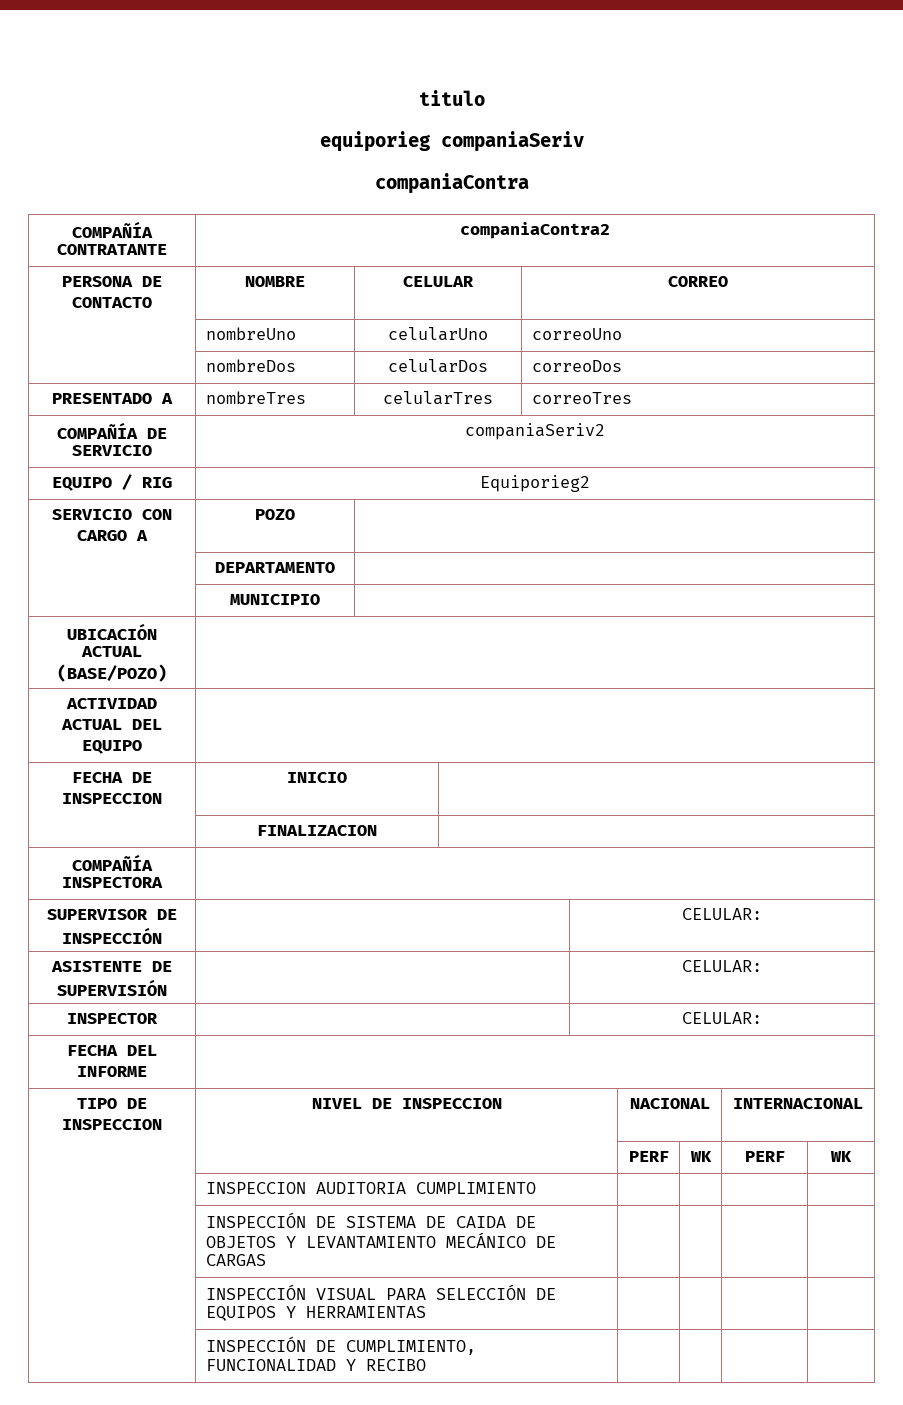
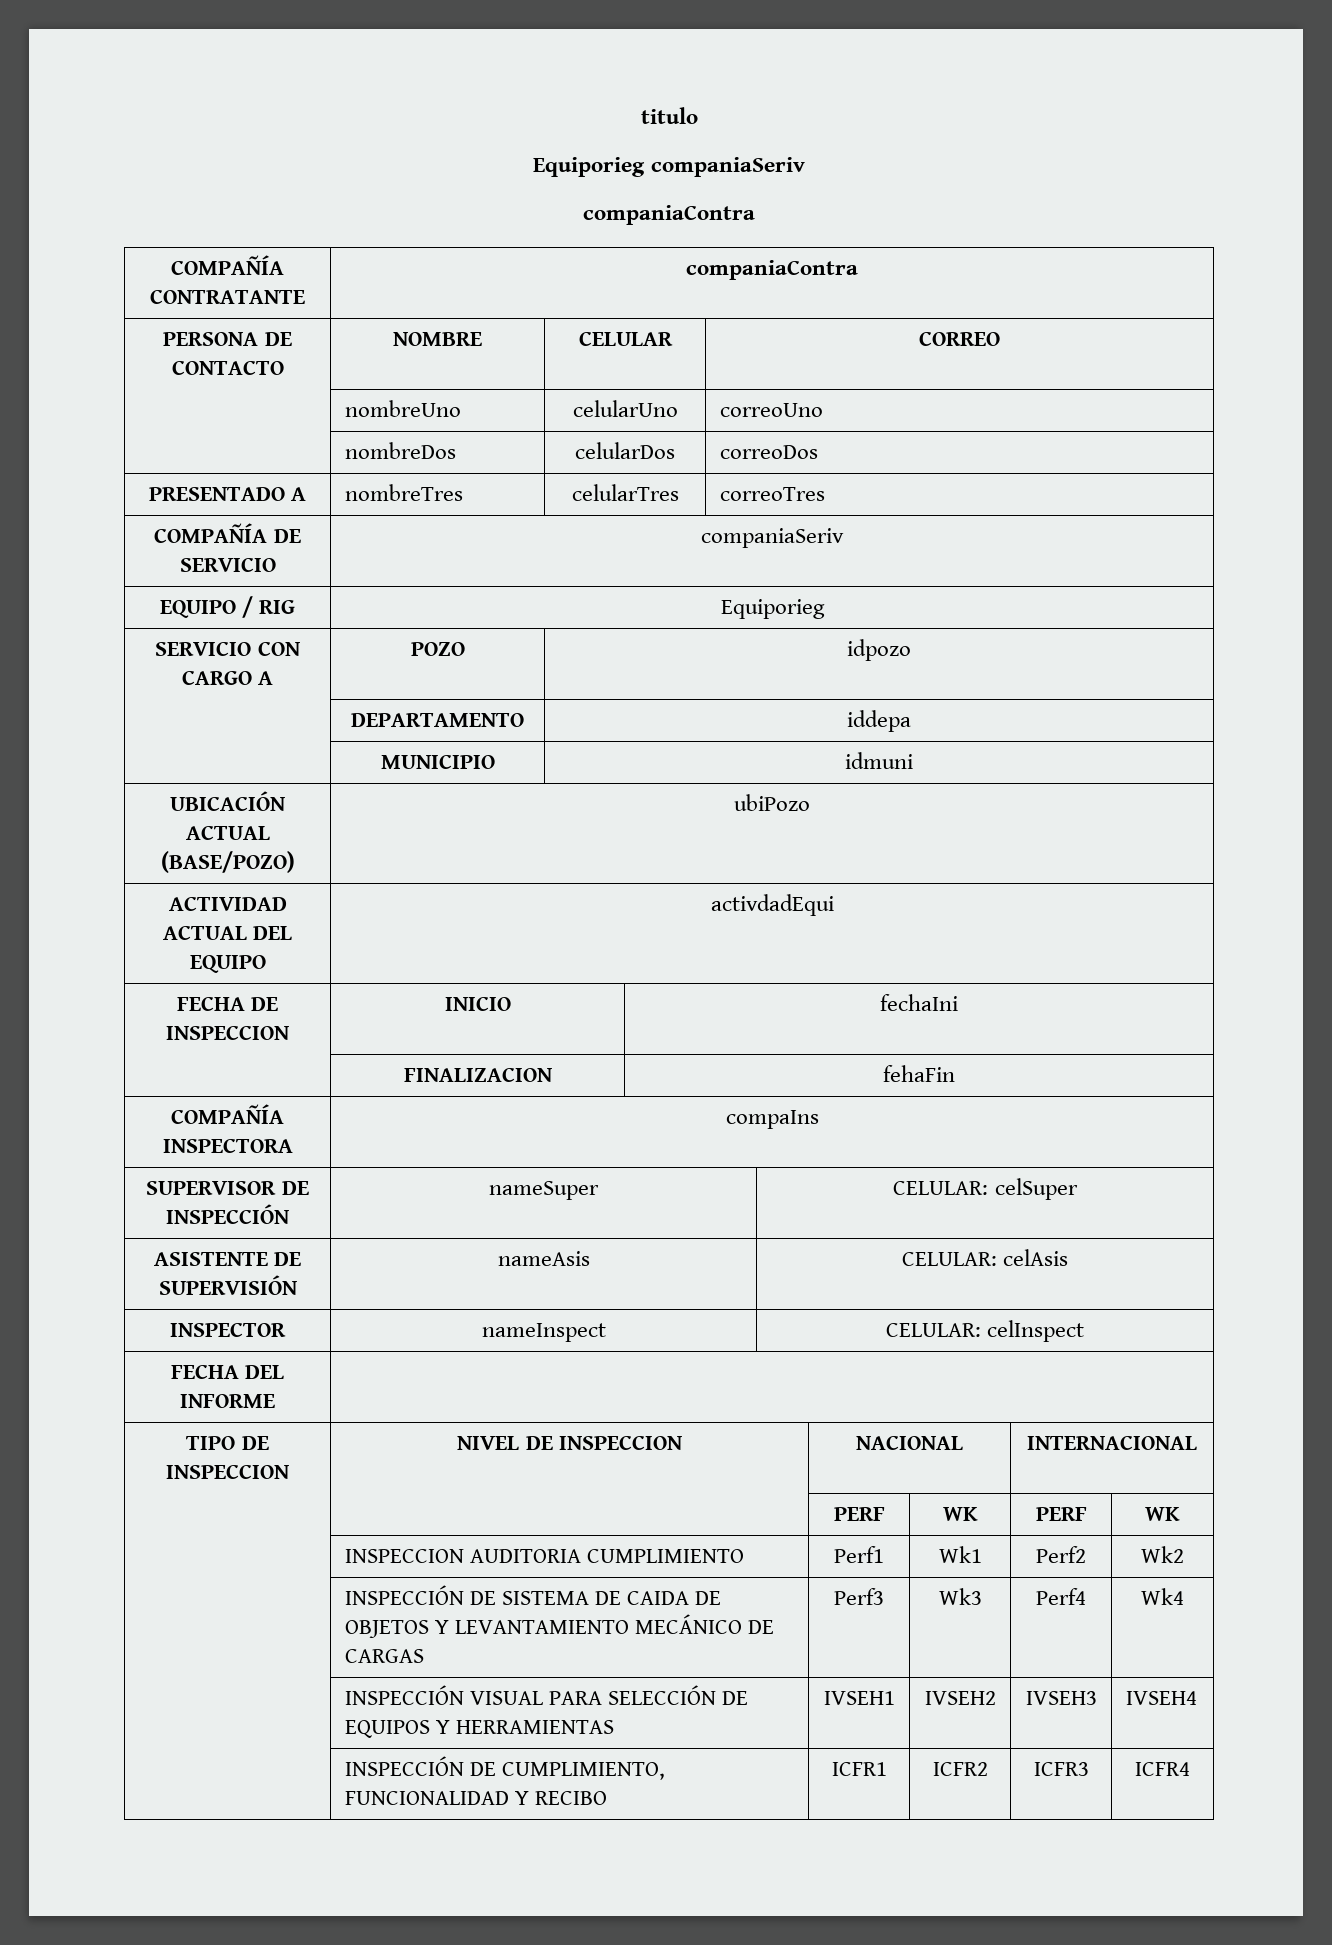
- equiporieg companiaSeriv
+ Equiporieg companiaSeriv
- COMPAÑÍA CONTRATANTE | companiaContra2
+ COMPAÑÍA CONTRATANTE | companiaContra
- COMPAÑÍA DE SERVICIO | companiaSeriv2
+ COMPAÑÍA DE SERVICIO | companiaSeriv
- EQUIPO / RIG | Equiporieg2
+ EQUIPO / RIG | Equiporieg
- SERVICIO CON CARGO A | POZO |
+ SERVICIO CON CARGO A | POZO | idpozo
- | DEPARTAMENTO |
+ | DEPARTAMENTO | iddepa
- | MUNICIPIO |
+ | MUNICIPIO | idmuni
- UBICACIÓN ACTUAL (BASE/POZO) |
+ UBICACIÓN ACTUAL (BASE/POZO) | ubiPozo
- ACTIVIDAD ACTUAL DEL EQUIPO |
+ ACTIVIDAD ACTUAL DEL EQUIPO | activdadEqui
- FECHA DE INSPECCION | INICIO |
+ FECHA DE INSPECCION | INICIO | fechaIni
- | FINALIZACION |
+ | FINALIZACION | fehaFin
- COMPAÑÍA INSPECTORA |
+ COMPAÑÍA INSPECTORA | compaIns
- SUPERVISOR DE INSPECCIÓN | | CELULAR:
+ SUPERVISOR DE INSPECCIÓN | nameSuper | CELULAR: celSuper
- ASISTENTE DE SUPERVISIÓN | | CELULAR:
+ ASISTENTE DE SUPERVISIÓN | nameAsis | CELULAR: celAsis
- INSPECTOR | | CELULAR:
+ INSPECTOR | nameInspect | CELULAR: celInspect
- | INSPECCION AUDITORIA CUMPLIMIENTO | | | |
+ | INSPECCION AUDITORIA CUMPLIMIENTO | Perf1 | Wk1 | Perf2 | Wk2
- | INSPECCIÓN DE SISTEMA DE CAIDA DE OBJETOS Y LEVANTAMIENTO MECÁNICO DE CARGAS | | | |
+ | INSPECCIÓN DE SISTEMA DE CAIDA DE OBJETOS Y LEVANTAMIENTO MECÁNICO DE CARGAS | Perf3 | Wk3 | Perf4 | Wk4
- | INSPECCIÓN VISUAL PARA SELECCIÓN DE EQUIPOS Y HERRAMIENTAS | | | |
+ | INSPECCIÓN VISUAL PARA SELECCIÓN DE EQUIPOS Y HERRAMIENTAS | IVSEH1 | IVSEH2 | IVSEH3 | IVSEH4
- | INSPECCIÓN DE CUMPLIMIENTO, FUNCIONALIDAD Y RECIBO | | | |
+ | INSPECCIÓN DE CUMPLIMIENTO, FUNCIONALIDAD Y RECIBO | ICFR1 | ICFR2 | ICFR3 | ICFR4

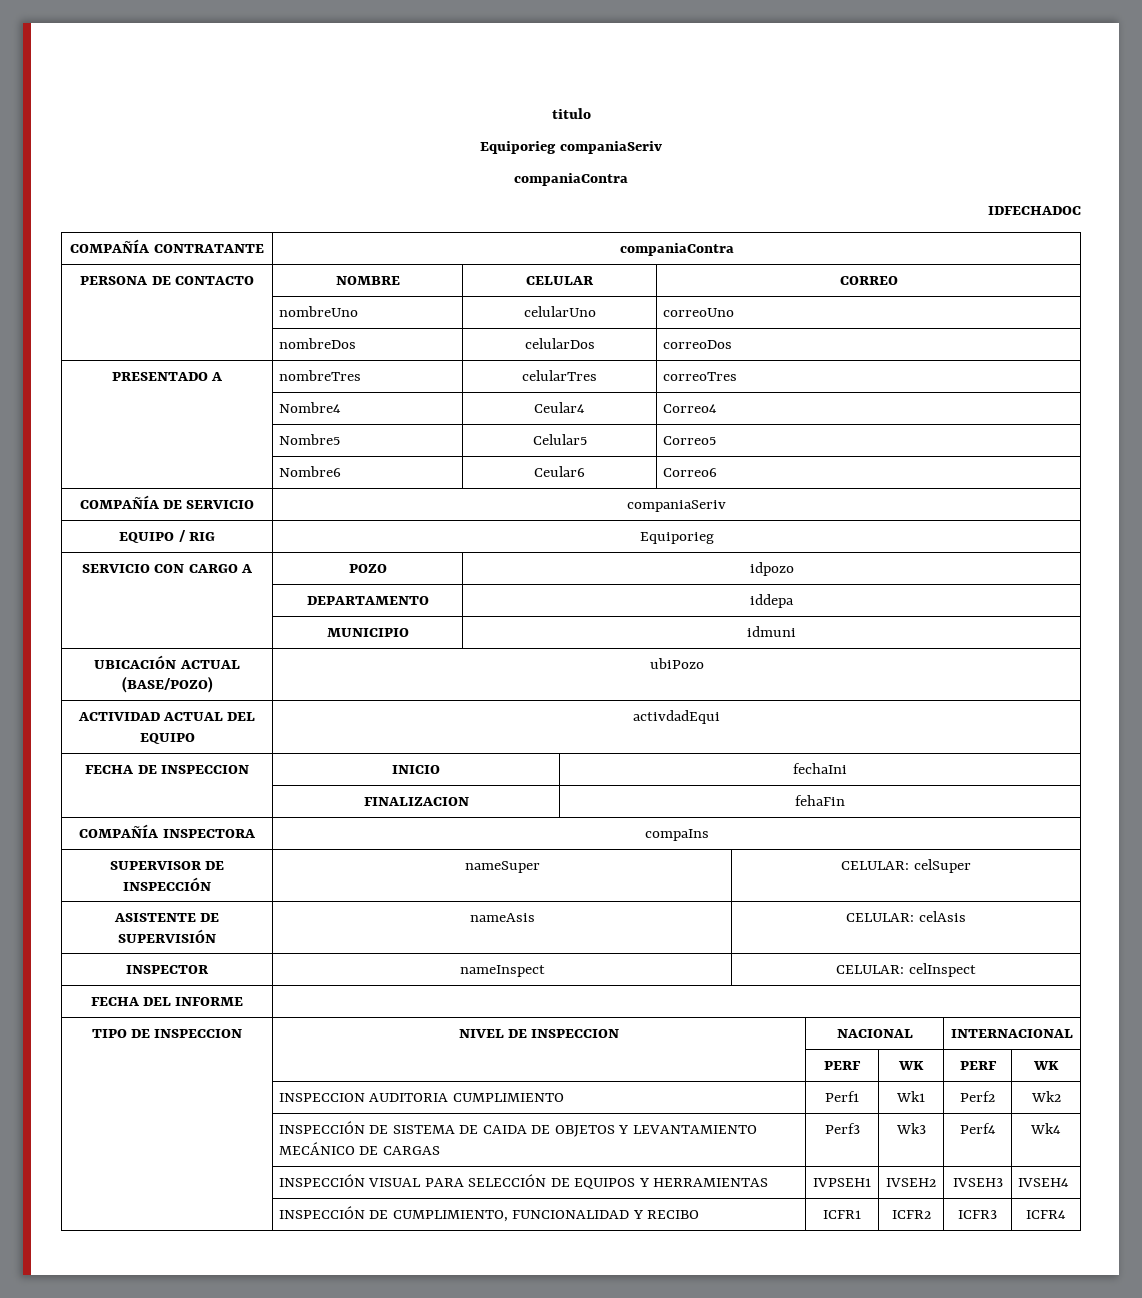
+ IDFECHADOC
+ | Nombre4 | Ceular4 | Correo4
+ | Nombre5 | Celular5 | Correo5
+ | Nombre6 | Ceular6 | Correo6
- | INSPECCIÓN VISUAL PARA SELECCIÓN DE EQUIPOS Y HERRAMIENTAS | IVSEH1 | IVSEH2 | IVSEH3 | IVSEH4
+ | INSPECCIÓN VISUAL PARA SELECCIÓN DE EQUIPOS Y HERRAMIENTAS | IVPSEH1 | IVSEH2 | IVSEH3 | IVSEH4

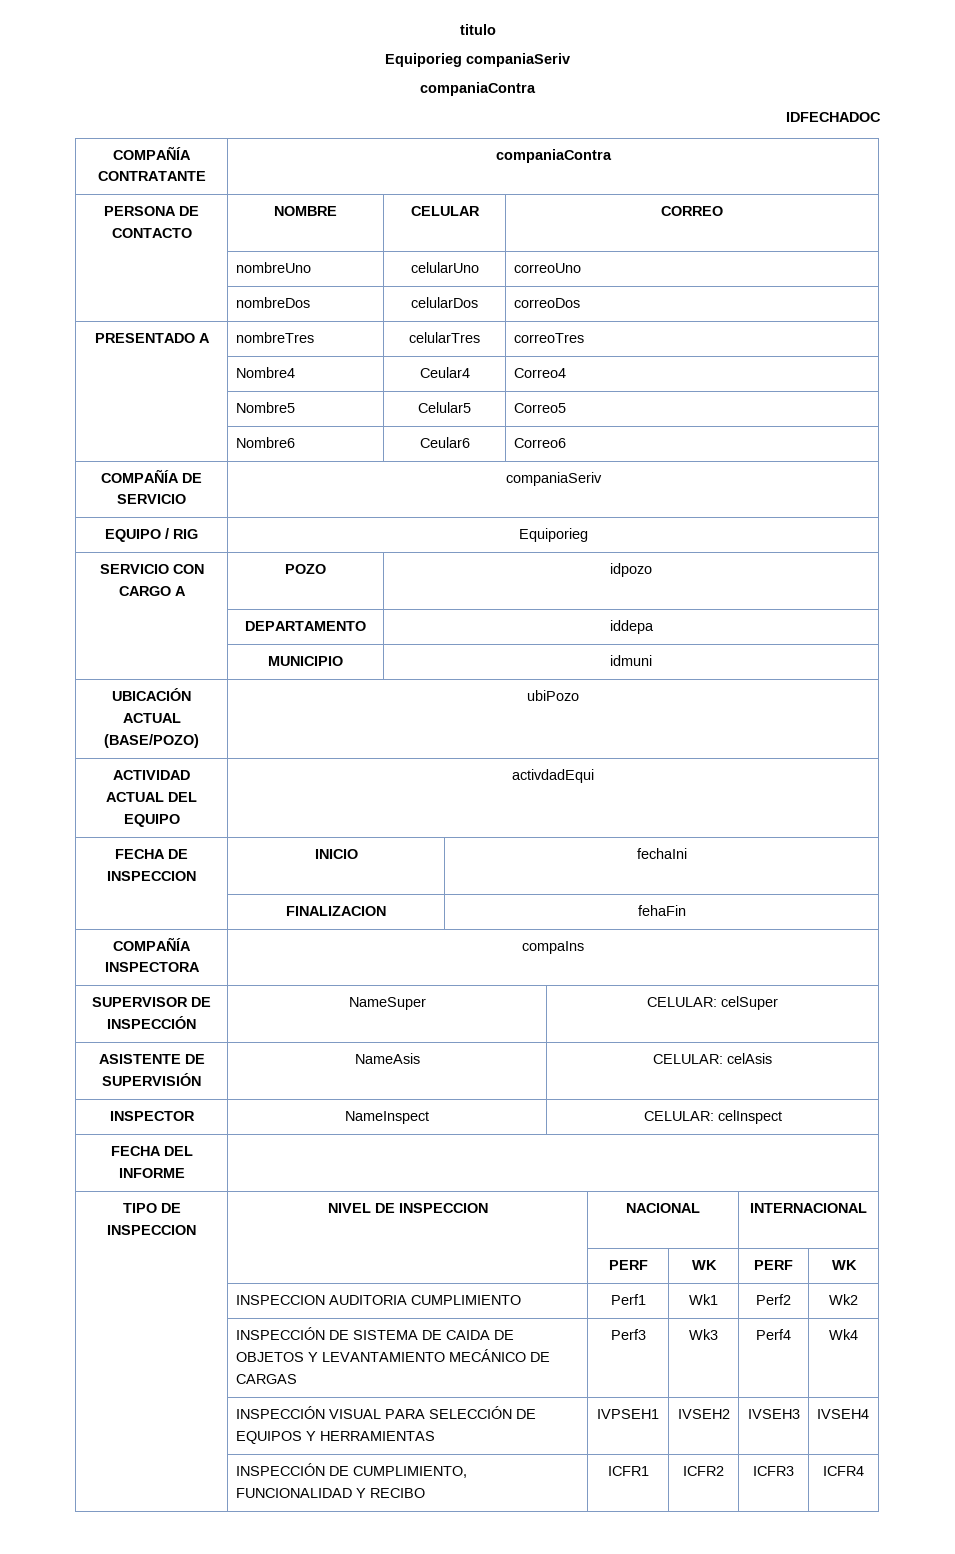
- SUPERVISOR DE INSPECCIÓN | nameSuper | CELULAR: celSuper
+ SUPERVISOR DE INSPECCIÓN | NameSuper | CELULAR: celSuper
- ASISTENTE DE SUPERVISIÓN | nameAsis | CELULAR: celAsis
+ ASISTENTE DE SUPERVISIÓN | NameAsis | CELULAR: celAsis
- INSPECTOR | nameInspect | CELULAR: celInspect
+ INSPECTOR | NameInspect | CELULAR: celInspect

